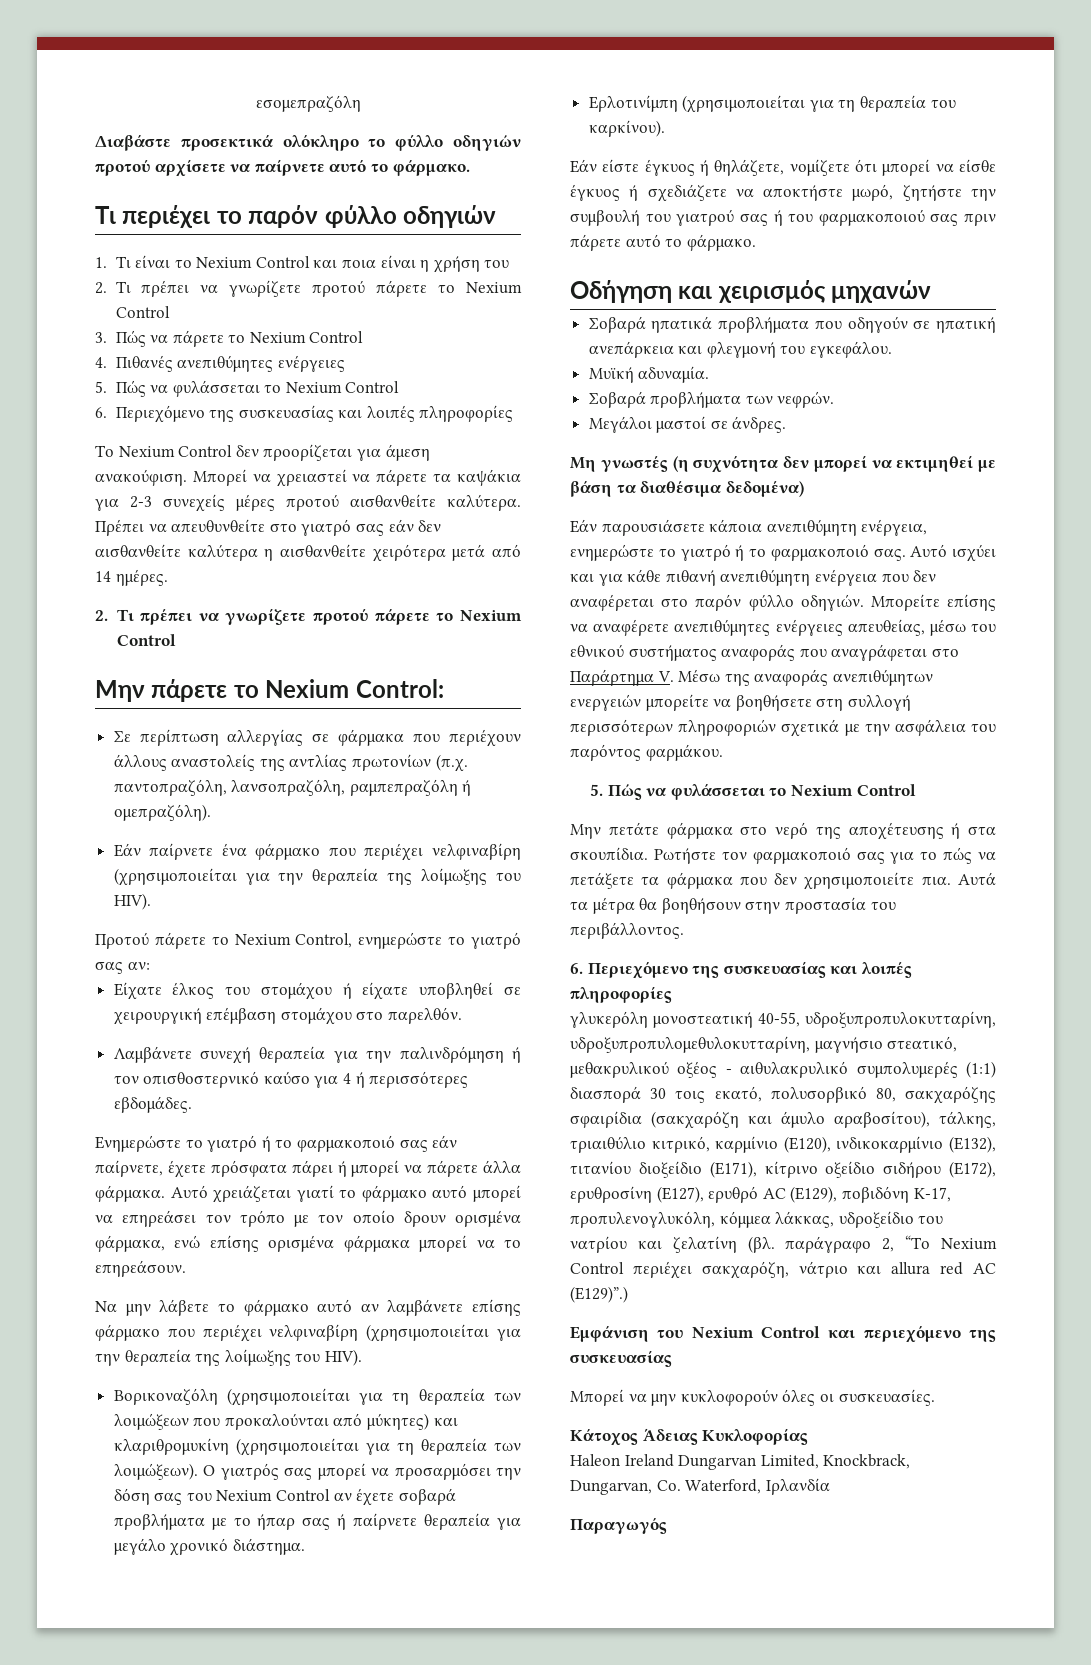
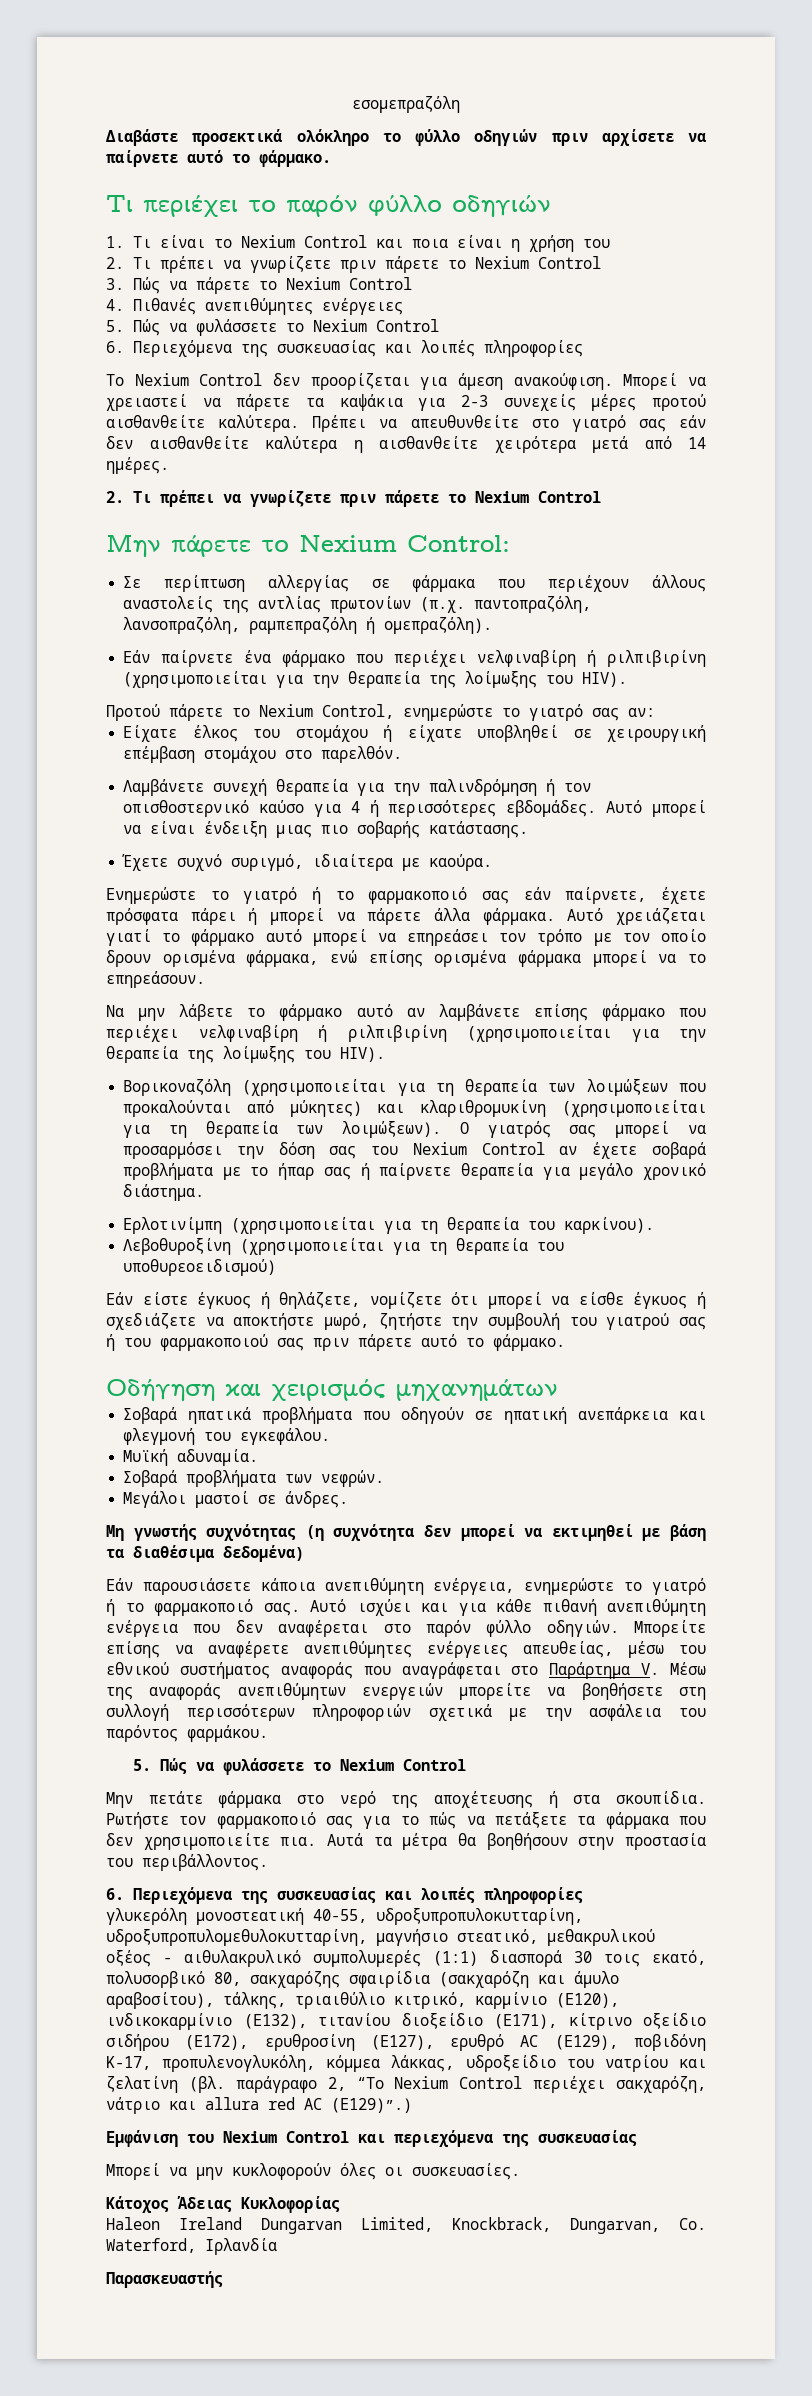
- Διαβάστε προσεκτικά ολόκληρο το φύλλο οδηγιών προτού αρχίσετε να παίρνετε αυτό το φάρμακο.
+ Διαβάστε προσεκτικά ολόκληρο το φύλλο οδηγιών πριν αρχίσετε να παίρνετε αυτό το φάρμακο.
  1. Τι είναι το Nexium Control και ποια είναι η χρήση του
- 2. Τι πρέπει να γνωρίζετε προτού πάρετε το Nexium Control
+ 2. Τι πρέπει να γνωρίζετε πριν πάρετε το Nexium Control
  4. Πιθανές ανεπιθύμητες ενέργειες
- 5. Πώς να φυλάσσεται το Nexium Control
- 6. Περιεχόμενο της συσκευασίας και λοιπές πληροφορίες
+ 5. Πώς να φυλάσσετε το Nexium Control
+ 6. Περιεχόμενα της συσκευασίας και λοιπές πληροφορίες
  Πρέπει να απευθυνθείτε στο γιατρό σας εάν δεν αισθανθείτε καλύτερα η αισθανθείτε χειρότερα μετά από 14 ημέρες.
- 2. Τι πρέπει να γνωρίζετε προτού πάρετε το Nexium Control
+ 2. Τι πρέπει να γνωρίζετε πριν πάρετε το Nexium Control
- Εάν παίρνετε ένα φάρμακο που περιέχει νελφιναβίρη (χρησιμοποιείται για την θεραπεία της λοίμωξης του HIV).
+ Εάν παίρνετε ένα φάρμακο που περιέχει νελφιναβίρη ή ριλπιβιρίνη (χρησιμοποιείται για την θεραπεία της λοίμωξης του HIV).
+ Αυτό μπορεί να είναι ένδειξη μιας πιο σοβαρής κατάστασης.
+ Έχετε συχνό συριγμό, ιδιαίτερα με καούρα.
- Να μην λάβετε το φάρμακο αυτό αν λαμβάνετε επίσης φάρμακο που περιέχει νελφιναβίρη (χρησιμοποιείται για την θεραπεία της λοίμωξης του HIV).
+ Να μην λάβετε το φάρμακο αυτό αν λαμβάνετε επίσης φάρμακο που περιέχει νελφιναβίρη ή ριλπιβιρίνη (χρησιμοποιείται για την θεραπεία της λοίμωξης του HIV).
+ Λεβοθυροξίνη (χρησιμοποιείται για τη θεραπεία του υποθυρεοειδισμού)
- Οδήγηση και χειρισμός μηχανών
+ Οδήγηση και χειρισμός μηχανημάτων
- Μη γνωστές (η συχνότητα δεν μπορεί να εκτιμηθεί με βάση τα διαθέσιμα δεδομένα)
+ Μη γνωστής συχνότητας (η συχνότητα δεν μπορεί να εκτιμηθεί με βάση τα διαθέσιμα δεδομένα)
  Μπορείτε επίσης να αναφέρετε ανεπιθύμητες ενέργειες απευθείας, μέσω του εθνικού συστήματος αναφοράς που αναγράφεται στο Παράρτημα V. Μέσω της αναφοράς ανεπιθύμητων ενεργειών μπορείτε να βοηθήσετε στη συλλογή περισσότερων πληροφοριών σχετικά με την ασφάλεια του παρόντος φαρμάκου.
- 5. Πώς να φυλάσσεται το Nexium Control
+ 5. Πώς να φυλάσσετε το Nexium Control
  Αυτά τα μέτρα θα βοηθήσουν στην προστασία του περιβάλλοντος.
- 6. Περιεχόμενο της συσκευασίας και λοιπές πληροφορίες
+ 6. Περιεχόμενα της συσκευασίας και λοιπές πληροφορίες
- Εμφάνιση του Nexium Control και περιεχόμενο της συσκευασίας
+ Εμφάνιση του Nexium Control και περιεχόμενα της συσκευασίας
- Παραγωγός
+ Παρασκευαστής

